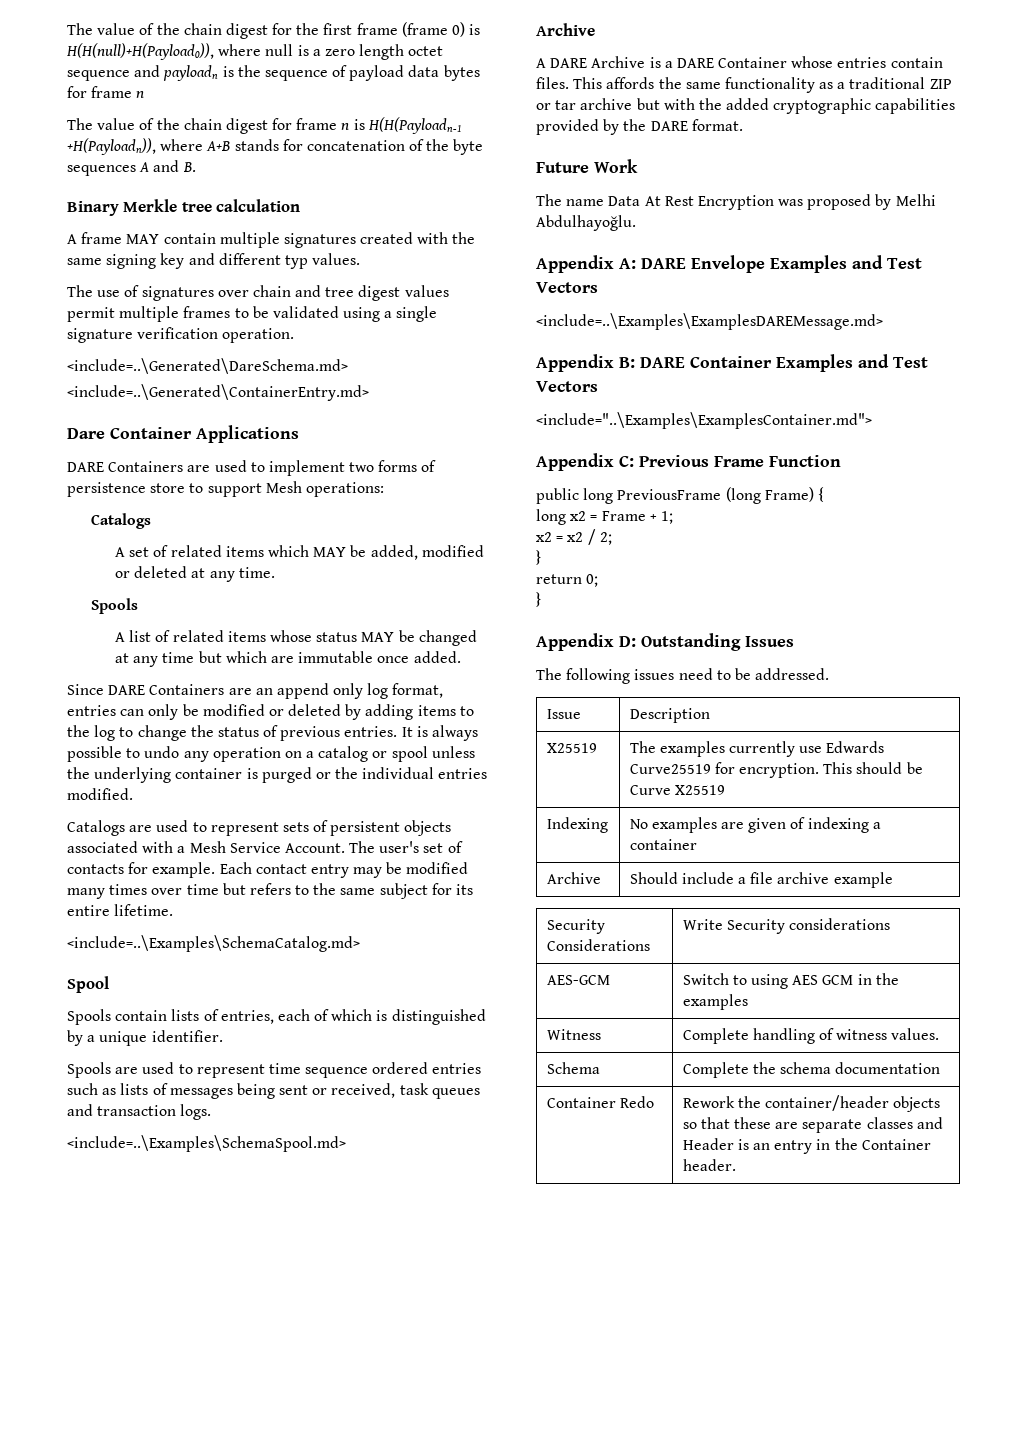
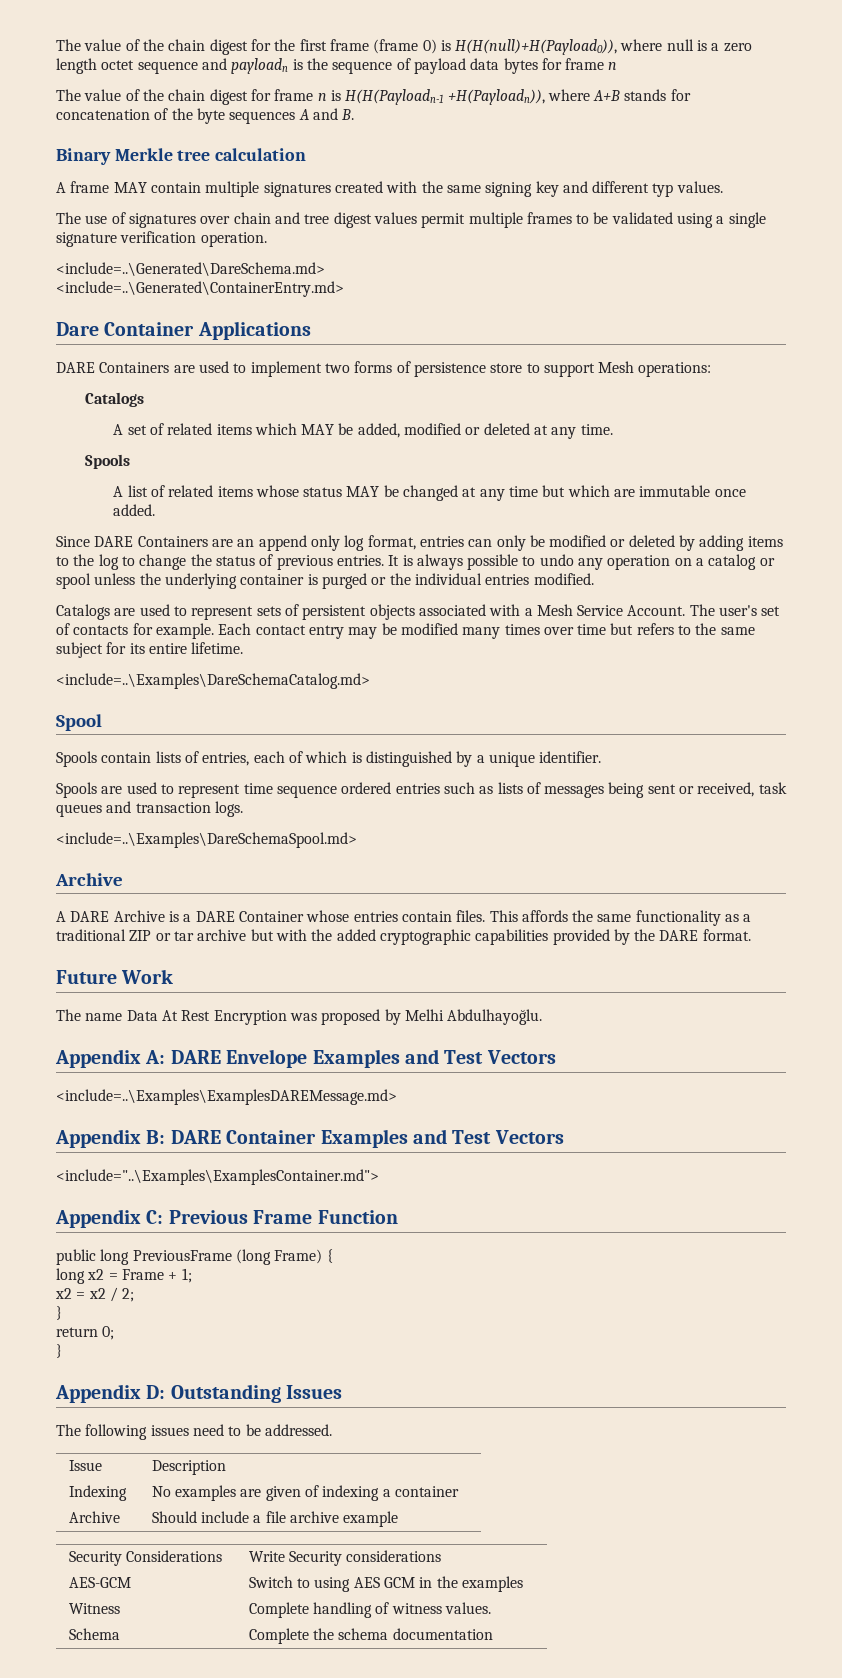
- <include=..\Examples\SchemaCatalog.md>
+ <include=..\Examples\DareSchemaCatalog.md>
- <include=..\Examples\SchemaSpool.md>
+ <include=..\Examples\DareSchemaSpool.md>
- X25519 | The examples currently use Edwards Curve25519 for encryption. This should be Curve X25519
- Container Redo | Rework the container/header objects so that these are separate classes and Header is an entry in the Container header.

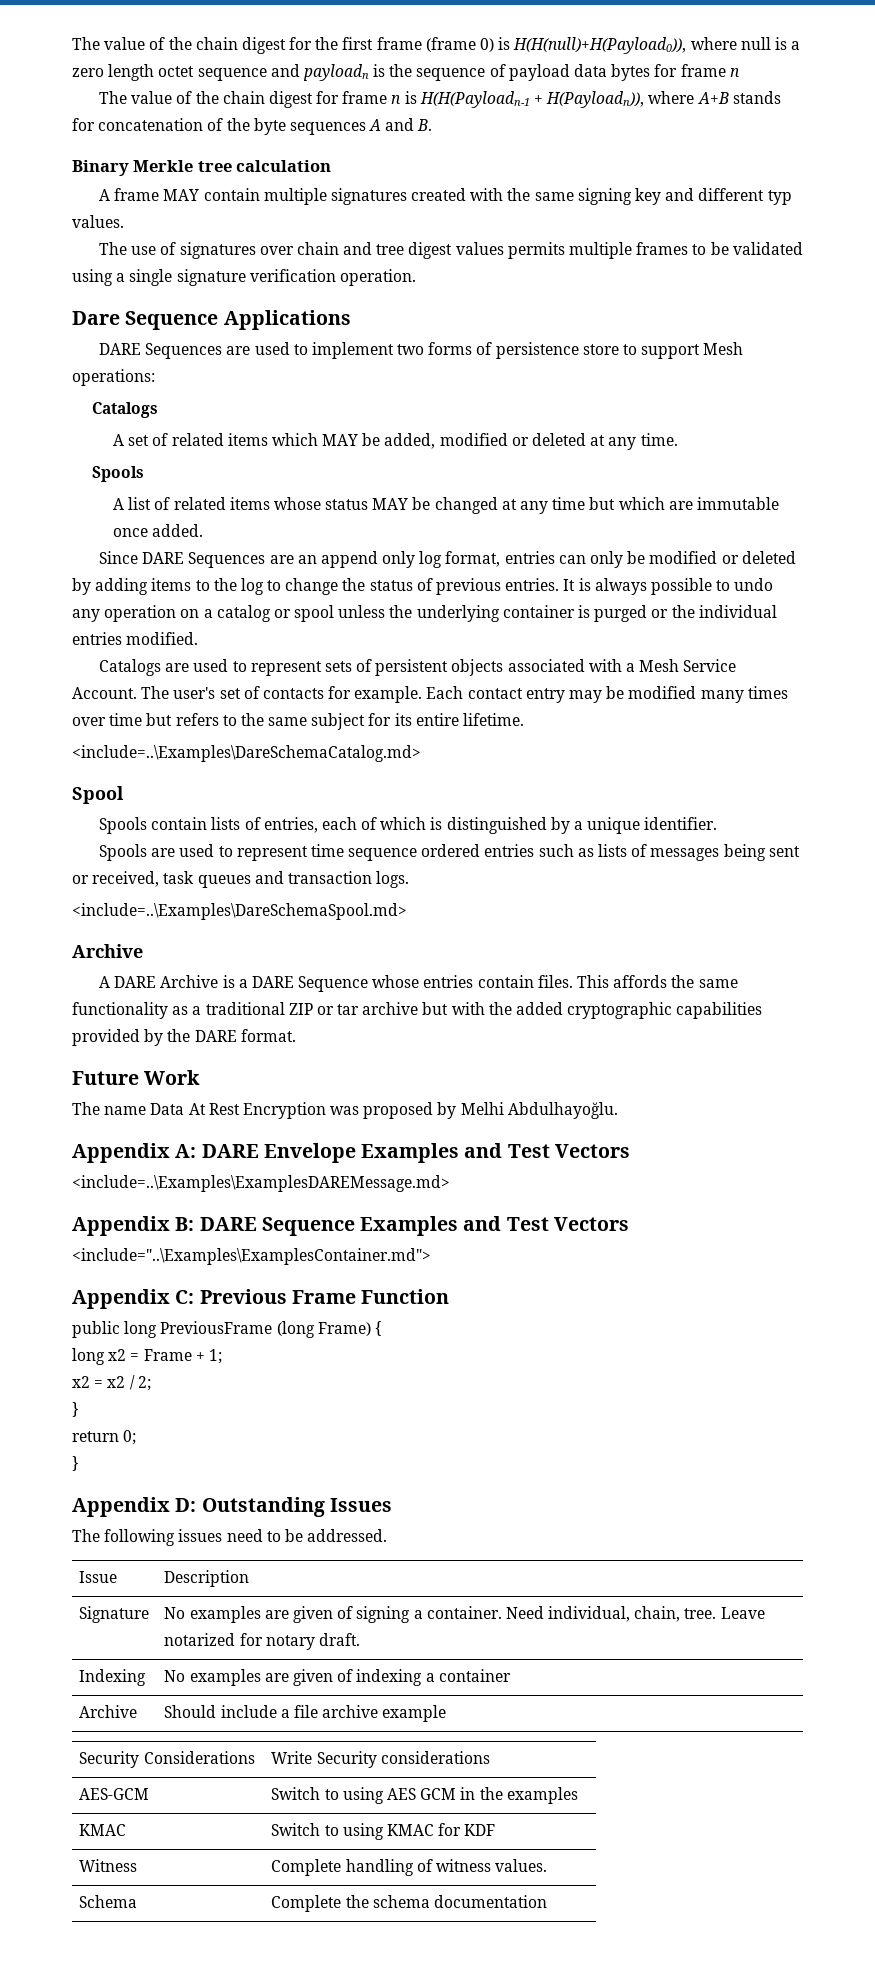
- The value of the chain digest for frame n is H(H(Payloadn-1 +H(Payloadn)), where A+B stands for concatenation of the byte sequences A and B.
+ The value of the chain digest for frame n is H(H(Payloadn-1 + H(Payloadn)), where A+B stands for concatenation of the byte sequences A and B.
- The use of signatures over chain and tree digest values permit multiple frames to be validated using a single signature verification operation.
+ The use of signatures over chain and tree digest values permits multiple frames to be validated using a single signature verification operation.
- <include=..\Generated\DareSchema.md>
- <include=..\Generated\ContainerEntry.md>
- Dare Container Applications
+ Dare Sequence Applications
- DARE Containers are used to implement two forms of persistence store to support Mesh operations:
+ DARE Sequences are used to implement two forms of persistence store to support Mesh operations:
- Since DARE Containers are an append only log format, entries can only be modified or deleted by adding items to the log to change the status of previous entries.
+ Since DARE Sequences are an append only log format, entries can only be modified or deleted by adding items to the log to change the status of previous entries.
- A DARE Archive is a DARE Container whose entries contain files.
+ A DARE Archive is a DARE Sequence whose entries contain files.
- Appendix B: DARE Container Examples and Test Vectors
+ Appendix B: DARE Sequence Examples and Test Vectors
+ Signature | No examples are given of signing a container. Need individual, chain, tree. Leave notarized for notary draft.
+ KMAC | Switch to using KMAC for KDF

